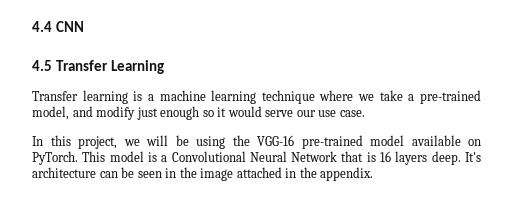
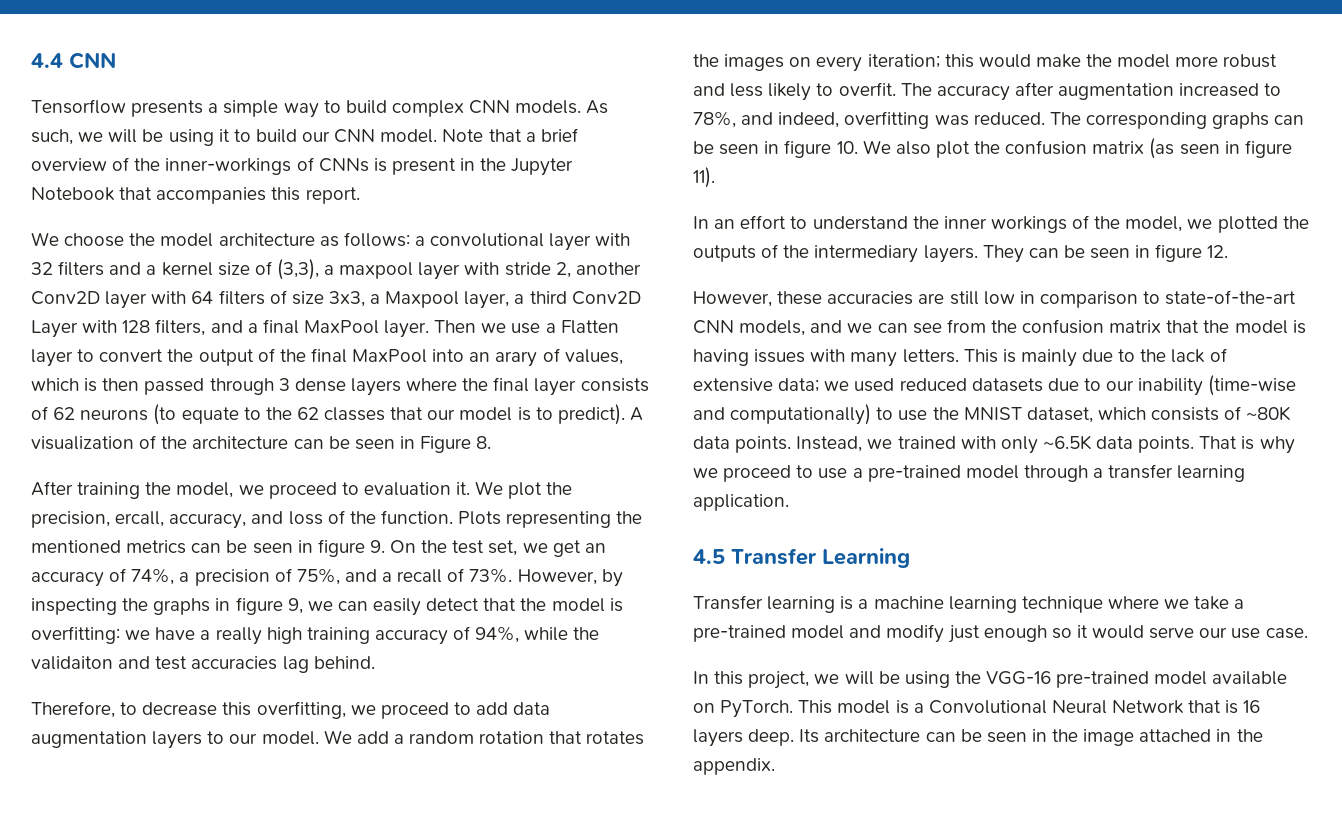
+ Tensorflow presents a simple way to build complex CNN models. As such, we will be using it to build our CNN model. Note that a brief overview of the inner-workings of CNNs is present in the Jupyter Notebook that accompanies this report.
+ We choose the model architecture as follows: a convolutional layer with 32 filters and a kernel size of (3,3), a maxpool layer with stride 2, another Conv2D layer with 64 filters of size 3x3, a Maxpool layer, a third Conv2D Layer with 128 filters, and a final MaxPool layer. Then we use a Flatten layer to convert the output of the final MaxPool into an arary of values, which is then passed through 3 dense layers where the final layer consists of 62 neurons (to equate to the 62 classes that our model is to predict). A visualization of the architecture can be seen in Figure 8.
+ After training the model, we proceed to evaluation it. We plot the precision, ercall, accuracy, and loss of the function. Plots representing the mentioned metrics can be seen in figure 9. On the test set, we get an accuracy of 74%, a precision of 75%, and a recall of 73%. However, by inspecting the graphs in figure 9, we can easily detect that the model is overfitting: we have a really high training accuracy of 94%, while the validaiton and test accuracies lag behind.
+ Therefore, to decrease this overfitting, we proceed to add data augmentation layers to our model. We add a random rotation that rotates the images on every iteration; this would make the model more robust and less likely to overfit. The accuracy after augmentation increased to 78%, and indeed, overfitting was reduced. The corresponding graphs can be seen in figure 10. We also plot the confusion matrix (as seen in figure 11).
+ In an effort to understand the inner workings of the model, we plotted the outputs of the intermediary layers. They can be seen in figure 12.
+ However, these accuracies are still low in comparison to state-of-the-art CNN models, and we can see from the confusion matrix that the model is having issues with many letters. This is mainly due to the lack of extensive data; we used reduced datasets due to our inability (time-wise and computationally) to use the MNIST dataset, which consists of ~80K data points. Instead, we trained with only ~6.5K data points. That is why we proceed to use a pre-trained model through a transfer learning application.
- Transfer learning is a machine learning technique where we take a pre-trained model, and modify just enough so it would serve our use case.
+ Transfer learning is a machine learning technique where we take a pre-trained model and modify just enough so it would serve our use case.
- It's architecture can be seen in the image attached in the appendix.
+ Its architecture can be seen in the image attached in the appendix.

